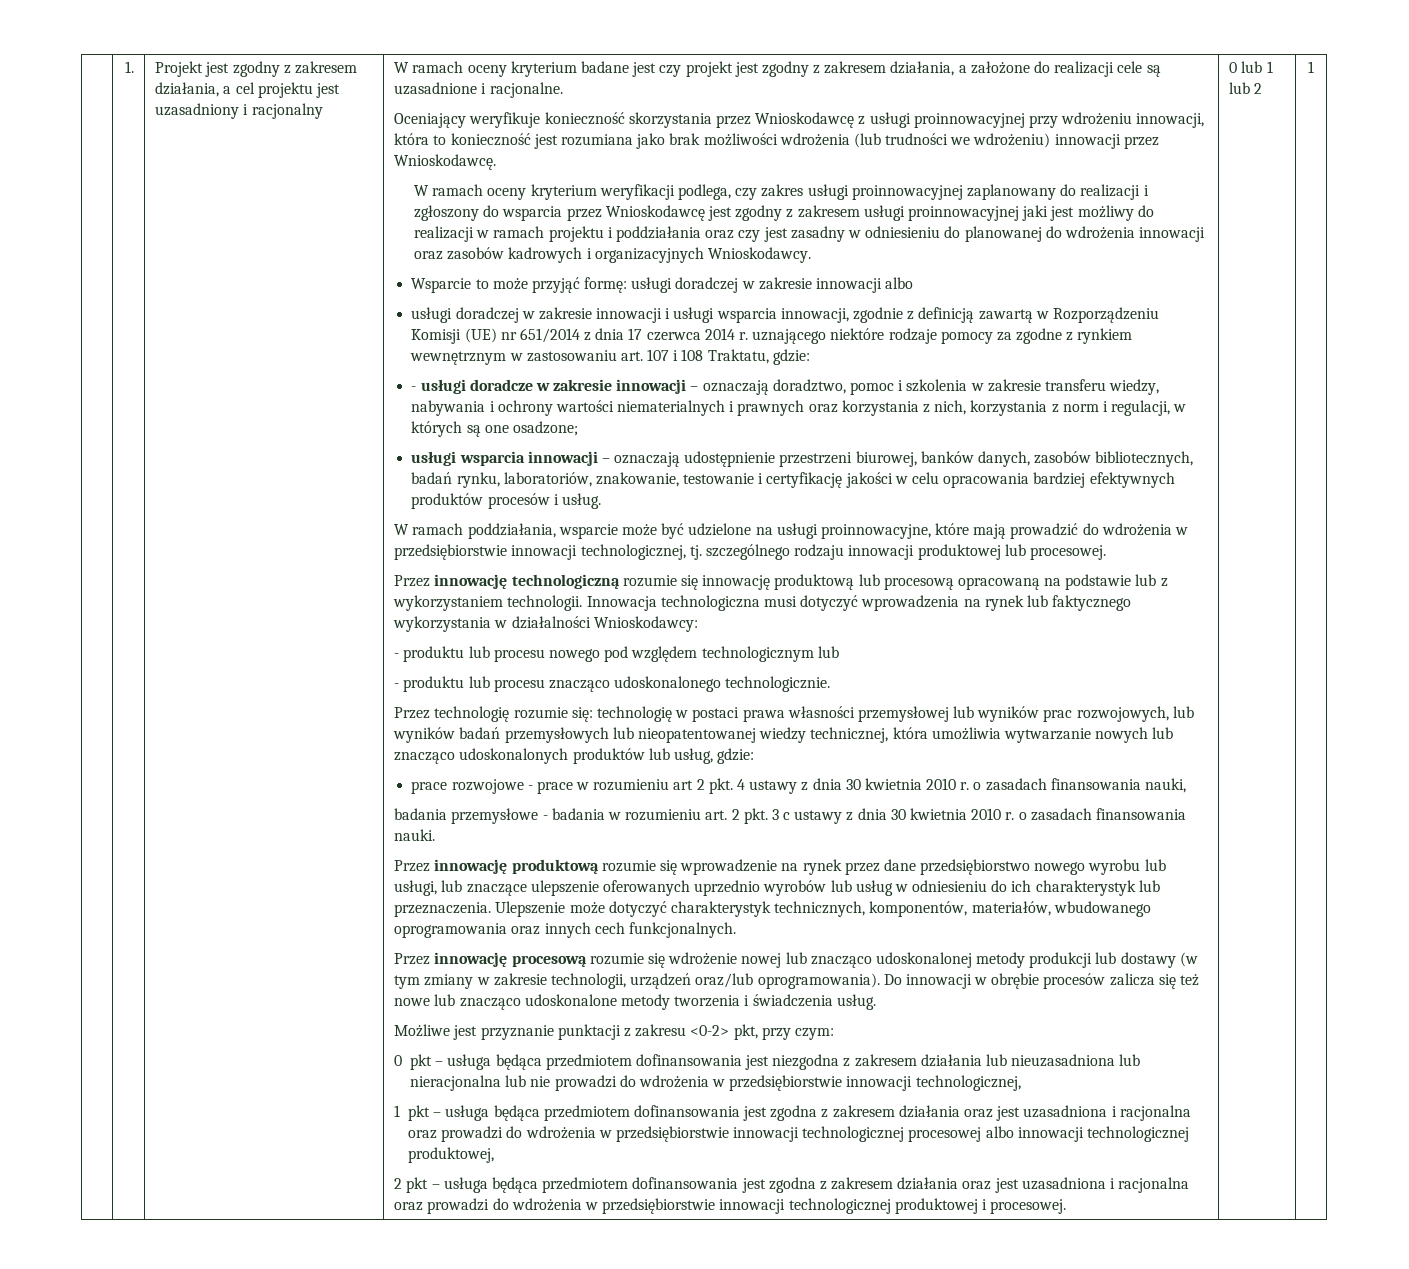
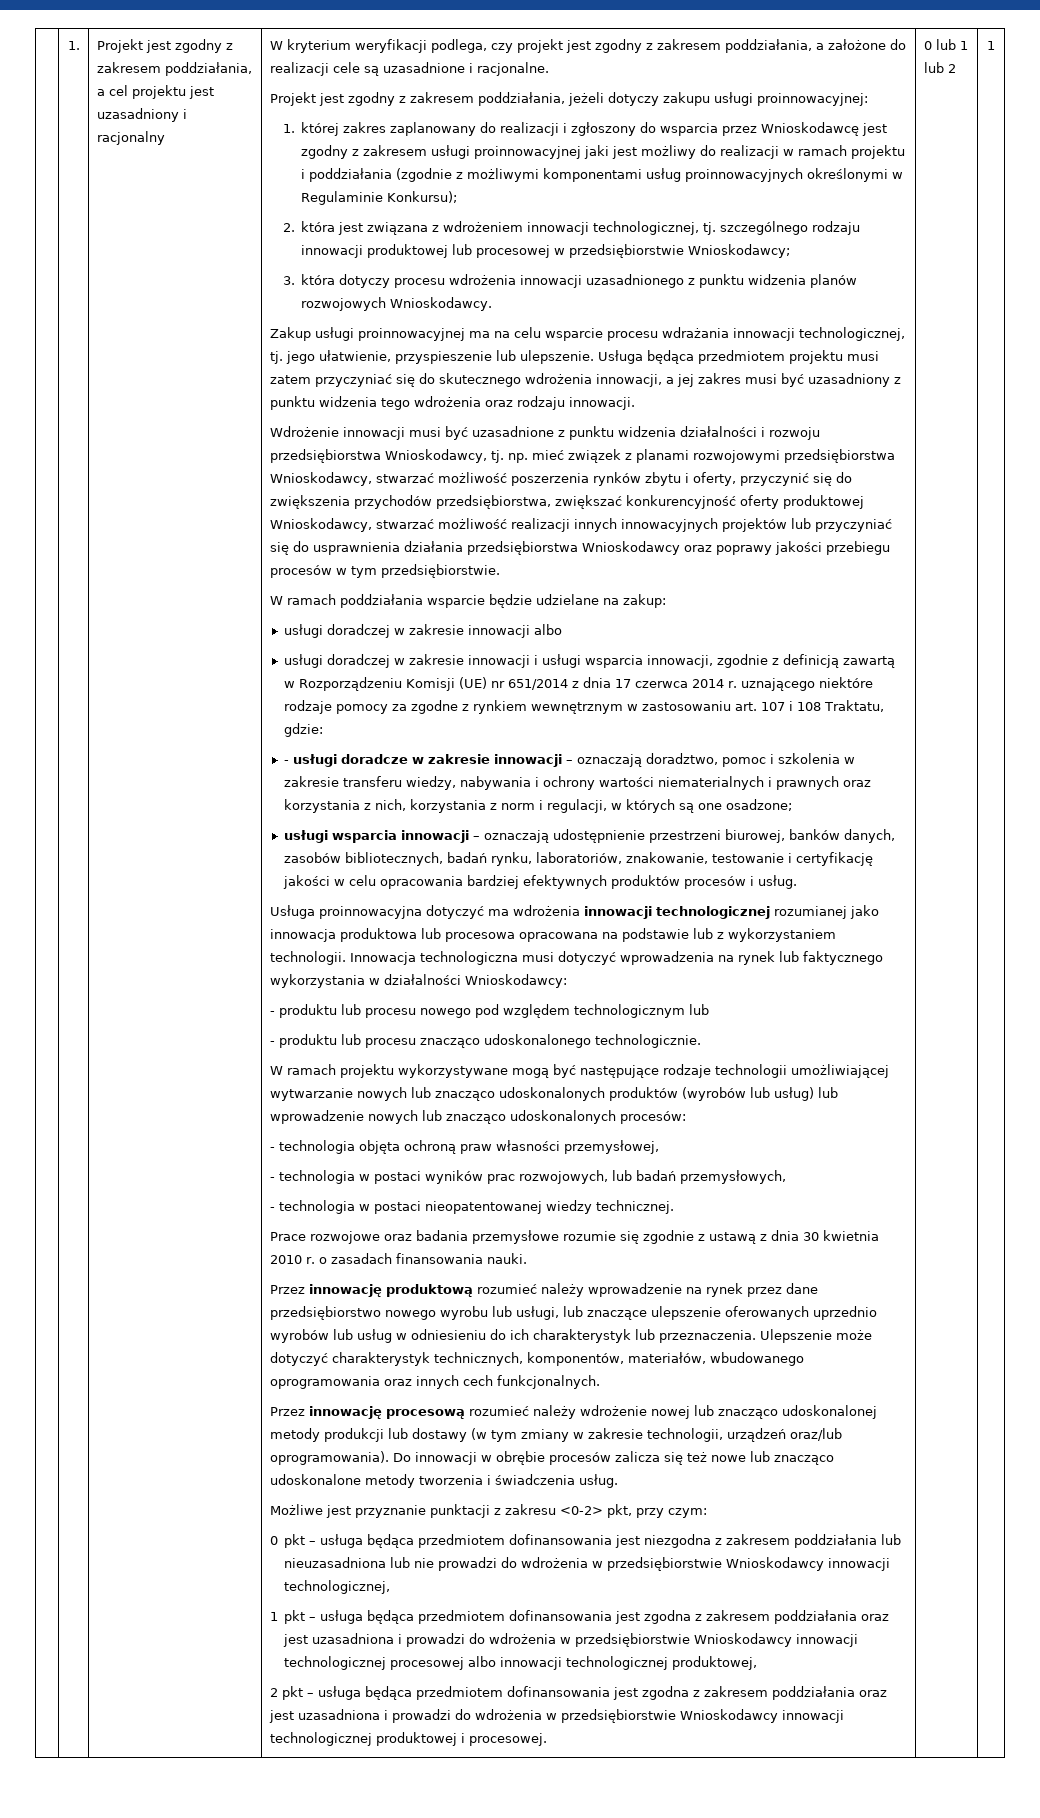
- Projekt jest zgodny z zakresem działania, a cel projektu jest uzasadniony i racjonalny
+ Projekt jest zgodny z zakresem poddziałania, a cel projektu jest uzasadniony i racjonalny
- W ramach oceny kryterium badane jest czy projekt jest zgodny z zakresem działania, a założone do realizacji cele są uzasadnione i racjonalne.
+ W kryterium weryfikacji podlega, czy projekt jest zgodny z zakresem poddziałania, a założone do realizacji cele są uzasadnione i racjonalne.
- Oceniający weryfikuje konieczność skorzystania przez Wnioskodawcę z usługi proinnowacyjnej przy wdrożeniu innowacji, która to konieczność jest rozumiana jako brak możliwości wdrożenia (lub trudności we wdrożeniu) innowacji przez Wnioskodawcę.
- W ramach oceny kryterium weryfikacji podlega, czy zakres usługi proinnowacyjnej zaplanowany do realizacji i zgłoszony do wsparcia przez Wnioskodawcę jest zgodny z zakresem usługi proinnowacyjnej jaki jest możliwy do realizacji w ramach projektu i poddziałania oraz czy jest zasadny w odniesieniu do planowanej do wdrożenia innowacji oraz zasobów kadrowych i organizacyjnych Wnioskodawcy.
- Wsparcie to może przyjąć formę: usługi doradczej w zakresie innowacji albo
+ Projekt jest zgodny z zakresem poddziałania, jeżeli dotyczy zakupu usługi proinnowacyjnej:
+ 1. której zakres zaplanowany do realizacji i zgłoszony do wsparcia przez Wnioskodawcę jest zgodny z zakresem usługi proinnowacyjnej jaki jest możliwy do realizacji w ramach projektu i poddziałania (zgodnie z możliwymi komponentami usług proinnowacyjnych określonymi w Regulaminie Konkursu);
+ 2. która jest związana z wdrożeniem innowacji technologicznej, tj. szczególnego rodzaju innowacji produktowej lub procesowej w przedsiębiorstwie Wnioskodawcy;
+ 3. która dotyczy procesu wdrożenia innowacji uzasadnionego z punktu widzenia planów rozwojowych Wnioskodawcy.
+ Zakup usługi proinnowacyjnej ma na celu wsparcie procesu wdrażania innowacji technologicznej, tj. jego ułatwienie, przyspieszenie lub ulepszenie. Usługa będąca przedmiotem projektu musi zatem przyczyniać się do skutecznego wdrożenia innowacji, a jej zakres musi być uzasadniony z punktu widzenia tego wdrożenia oraz rodzaju innowacji.
+ Wdrożenie innowacji musi być uzasadnione z punktu widzenia działalności i rozwoju przedsiębiorstwa Wnioskodawcy, tj. np. mieć związek z planami rozwojowymi przedsiębiorstwa Wnioskodawcy, stwarzać możliwość poszerzenia rynków zbytu i oferty, przyczynić się do zwiększenia przychodów przedsiębiorstwa, zwiększać konkurencyjność oferty produktowej Wnioskodawcy, stwarzać możliwość realizacji innych innowacyjnych projektów lub przyczyniać się do usprawnienia działania przedsiębiorstwa Wnioskodawcy oraz poprawy jakości przebiegu procesów w tym przedsiębiorstwie.
+ W ramach poddziałania wsparcie będzie udzielane na zakup:
+ usługi doradczej w zakresie innowacji albo
- W ramach poddziałania, wsparcie może być udzielone na usługi proinnowacyjne, które mają prowadzić do wdrożenia w przedsiębiorstwie innowacji technologicznej, tj. szczególnego rodzaju innowacji produktowej lub procesowej.
- Przez innowację technologiczną rozumie się innowację produktową lub procesową opracowaną na podstawie lub z wykorzystaniem technologii.
+ Usługa proinnowacyjna dotyczyć ma wdrożenia innowacji technologicznej rozumianej jako innowacja produktowa lub procesowa opracowana na podstawie lub z wykorzystaniem technologii.
- Przez technologię rozumie się: technologię w postaci prawa własności przemysłowej lub wyników prac rozwojowych, lub wyników badań przemysłowych lub nieopatentowanej wiedzy technicznej, która umożliwia wytwarzanie nowych lub znacząco udoskonalonych produktów lub usług, gdzie:
- prace rozwojowe - prace w rozumieniu art 2 pkt. 4 ustawy z dnia 30 kwietnia 2010 r. o zasadach finansowania nauki,
- badania przemysłowe - badania w rozumieniu art. 2 pkt. 3 c ustawy z dnia 30 kwietnia 2010 r. o zasadach finansowania nauki.
+ W ramach projektu wykorzystywane mogą być następujące rodzaje technologii umożliwiającej wytwarzanie nowych lub znacząco udoskonalonych produktów (wyrobów lub usług) lub wprowadzenie nowych lub znacząco udoskonalonych procesów:
+ - technologia objęta ochroną praw własności przemysłowej,
+ - technologia w postaci wyników prac rozwojowych, lub badań przemysłowych,
+ - technologia w postaci nieopatentowanej wiedzy technicznej.
+ Prace rozwojowe oraz badania przemysłowe rozumie się zgodnie z ustawą z dnia 30 kwietnia 2010 r. o zasadach finansowania nauki.
- Przez innowację produktową rozumie się wprowadzenie na rynek przez dane przedsiębiorstwo nowego wyrobu lub usługi, lub znaczące ulepszenie oferowanych uprzednio wyrobów lub usług w odniesieniu do ich charakterystyk lub przeznaczenia.
+ Przez innowację produktową rozumieć należy wprowadzenie na rynek przez dane przedsiębiorstwo nowego wyrobu lub usługi, lub znaczące ulepszenie oferowanych uprzednio wyrobów lub usług w odniesieniu do ich charakterystyk lub przeznaczenia.
- Przez innowację procesową rozumie się wdrożenie nowej lub znacząco udoskonalonej metody produkcji lub dostawy (w tym zmiany w zakresie technologii, urządzeń oraz/lub oprogramowania).
+ Przez innowację procesową rozumieć należy wdrożenie nowej lub znacząco udoskonalonej metody produkcji lub dostawy (w tym zmiany w zakresie technologii, urządzeń oraz/lub oprogramowania).
- 0 pkt – usługa będąca przedmiotem dofinansowania jest niezgodna z zakresem działania lub nieuzasadniona lub nieracjonalna lub nie prowadzi do wdrożenia w przedsiębiorstwie innowacji technologicznej,
+ 0 pkt – usługa będąca przedmiotem dofinansowania jest niezgodna z zakresem poddziałania lub nieuzasadniona lub nie prowadzi do wdrożenia w przedsiębiorstwie Wnioskodawcy innowacji technologicznej,
- 1 pkt – usługa będąca przedmiotem dofinansowania jest zgodna z zakresem działania oraz jest uzasadniona i racjonalna oraz prowadzi do wdrożenia w przedsiębiorstwie innowacji technologicznej procesowej albo innowacji technologicznej produktowej,
+ 1 pkt – usługa będąca przedmiotem dofinansowania jest zgodna z zakresem poddziałania oraz jest uzasadniona i prowadzi do wdrożenia w przedsiębiorstwie Wnioskodawcy innowacji technologicznej procesowej albo innowacji technologicznej produktowej,
- 2 pkt – usługa będąca przedmiotem dofinansowania jest zgodna z zakresem działania oraz jest uzasadniona i racjonalna oraz prowadzi do wdrożenia w przedsiębiorstwie innowacji technologicznej produktowej i procesowej.
+ 2 pkt – usługa będąca przedmiotem dofinansowania jest zgodna z zakresem poddziałania oraz jest uzasadniona i prowadzi do wdrożenia w przedsiębiorstwie Wnioskodawcy innowacji technologicznej produktowej i procesowej.

